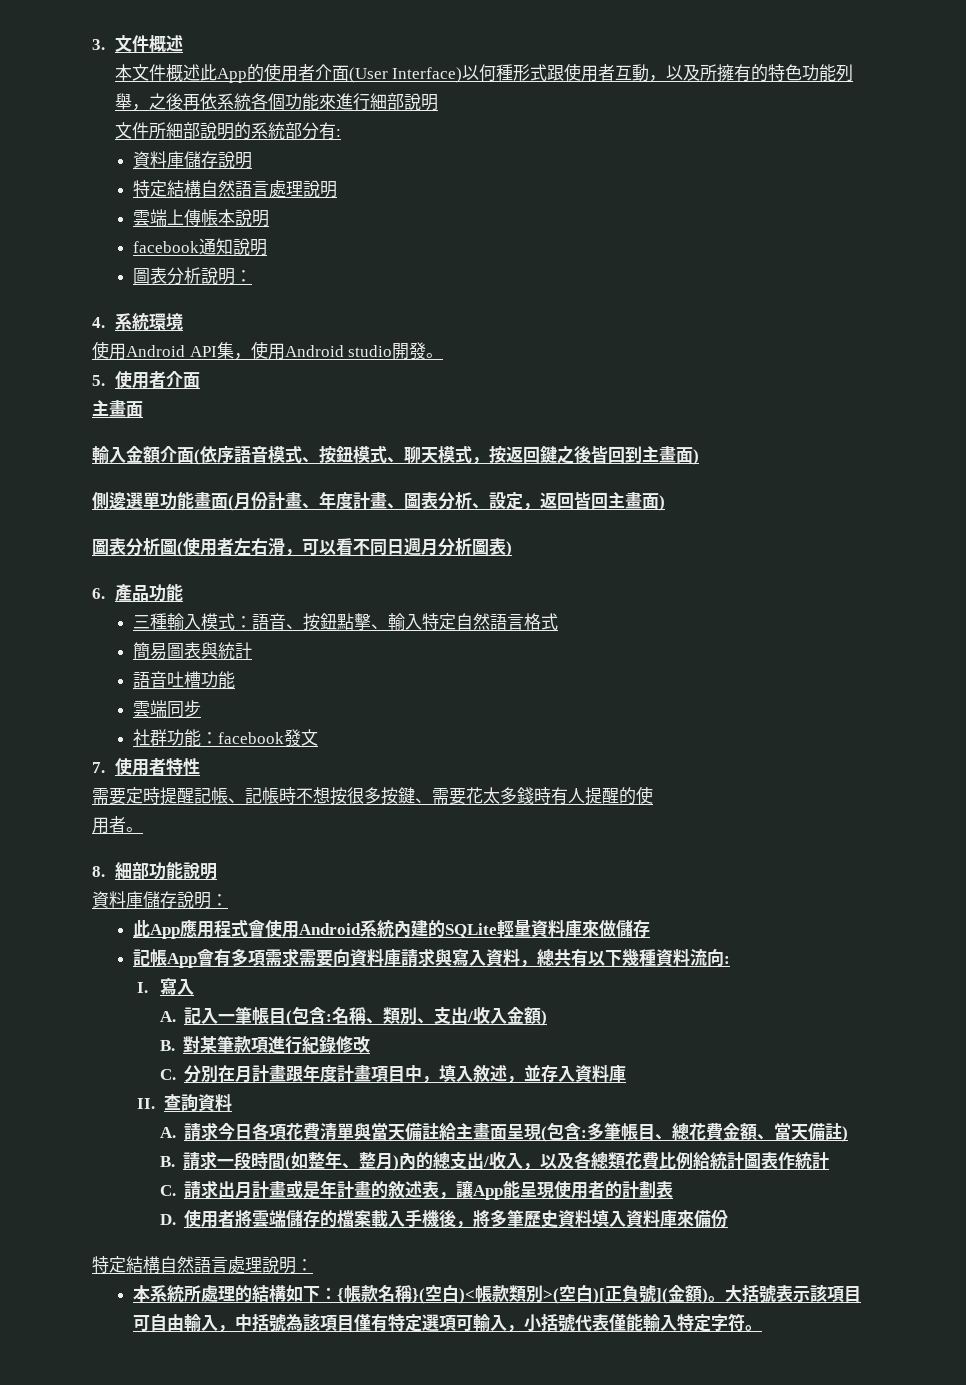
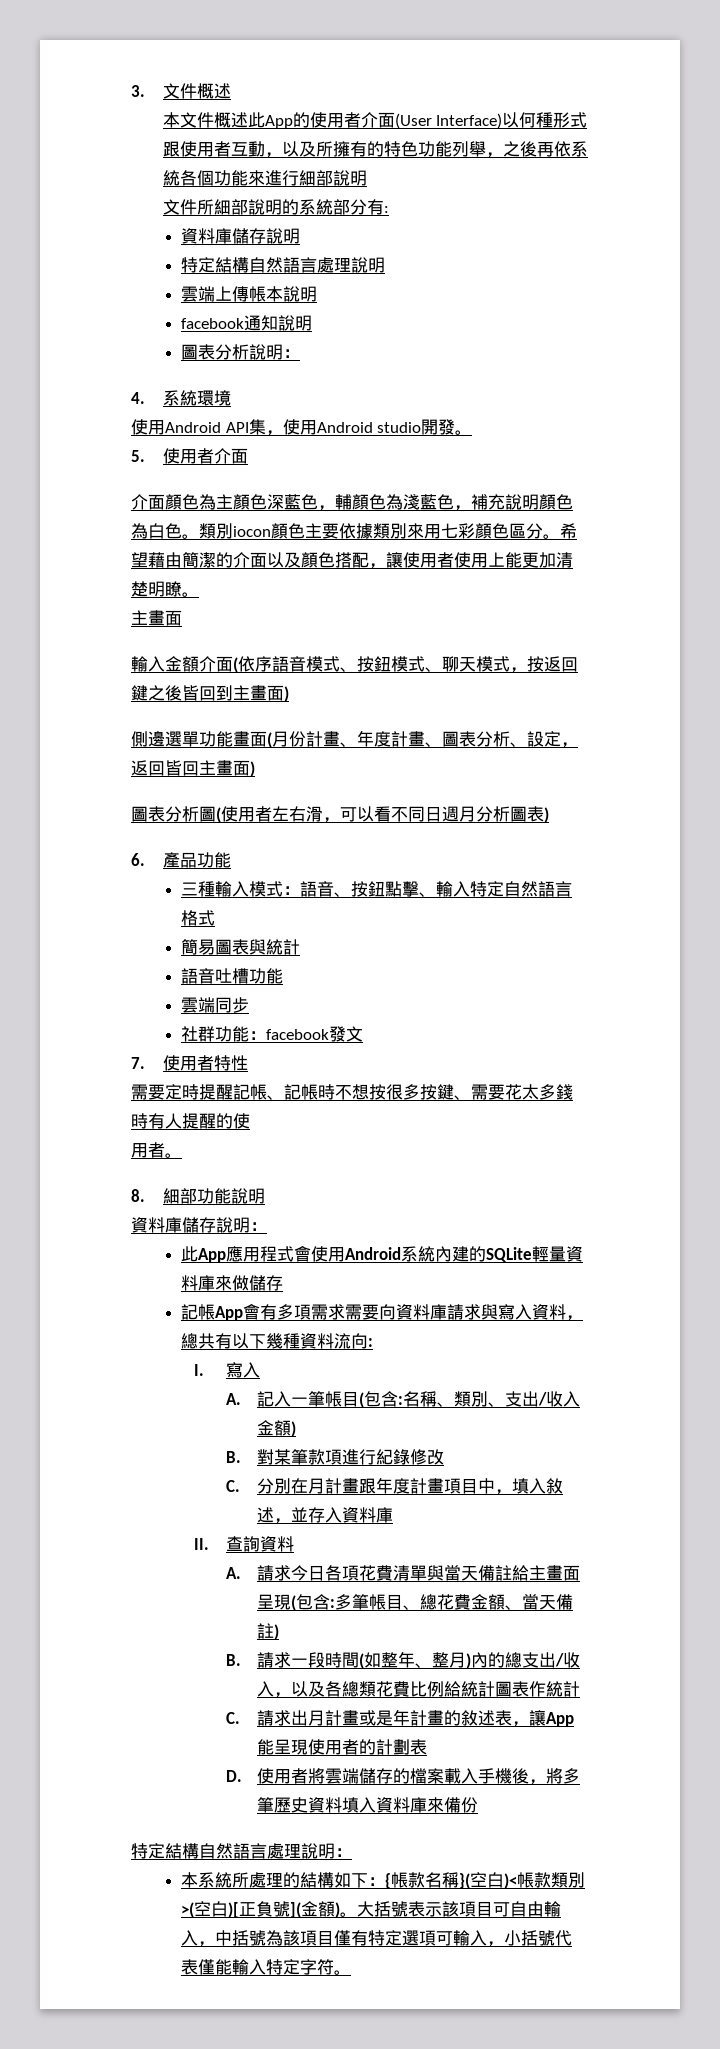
+ 介面顏色為主顏色深藍色，輔顏色為淺藍色，補充說明顏色為白色。類別iocon顏色主要依據類別來用七彩顏色區分。希望藉由簡潔的介面以及顏色搭配，讓使用者使用上能更加清楚明瞭。

